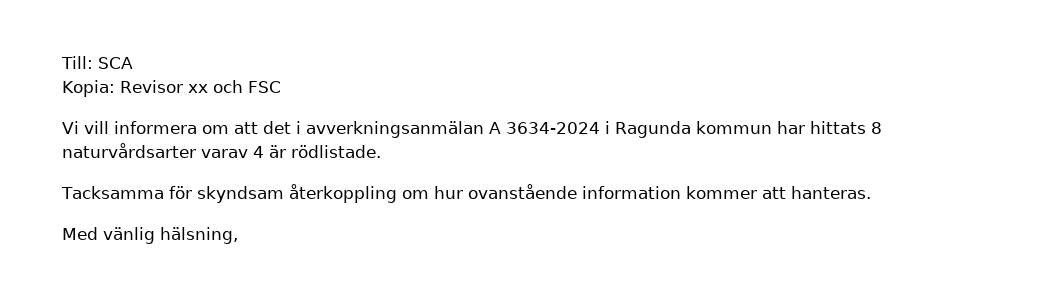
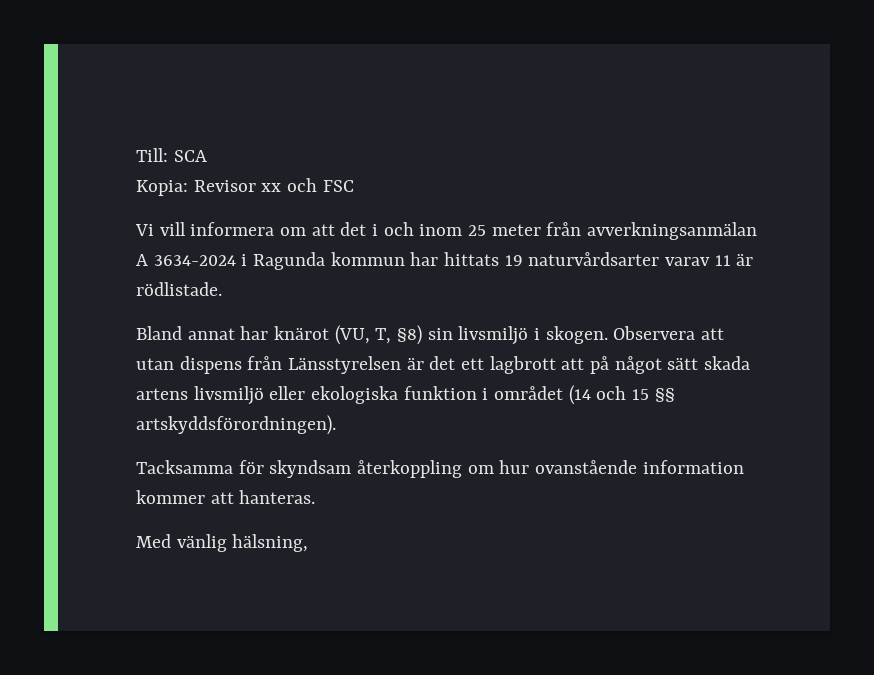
- Vi vill informera om att det i avverkningsanmälan A 3634-2024 i Ragunda kommun har hittats 8 naturvårdsarter varav 4 är rödlistade.
+ Vi vill informera om att det i och inom 25 meter från avverkningsanmälan A 3634-2024 i Ragunda kommun har hittats 19 naturvårdsarter varav 11 är rödlistade.
+ Bland annat har knärot (VU, T, §8) sin livsmiljö i skogen. Observera att utan dispens från Länsstyrelsen är det ett lagbrott att på något sätt skada artens livsmiljö eller ekologiska funktion i området (14 och 15 §§ artskyddsförordningen).

